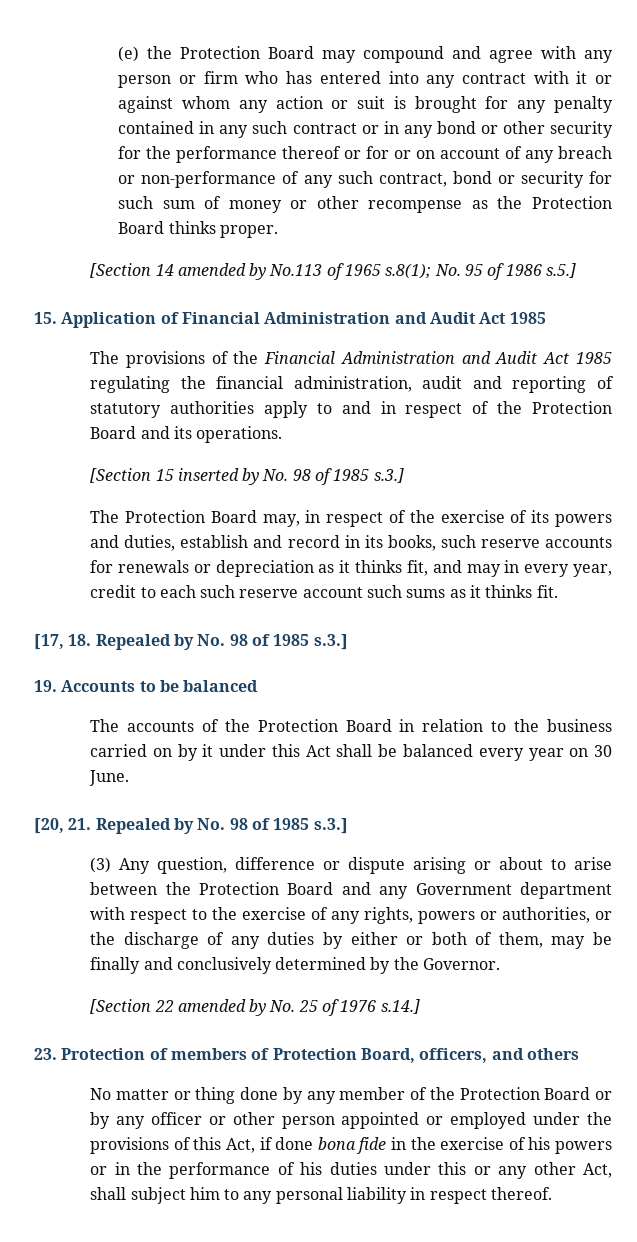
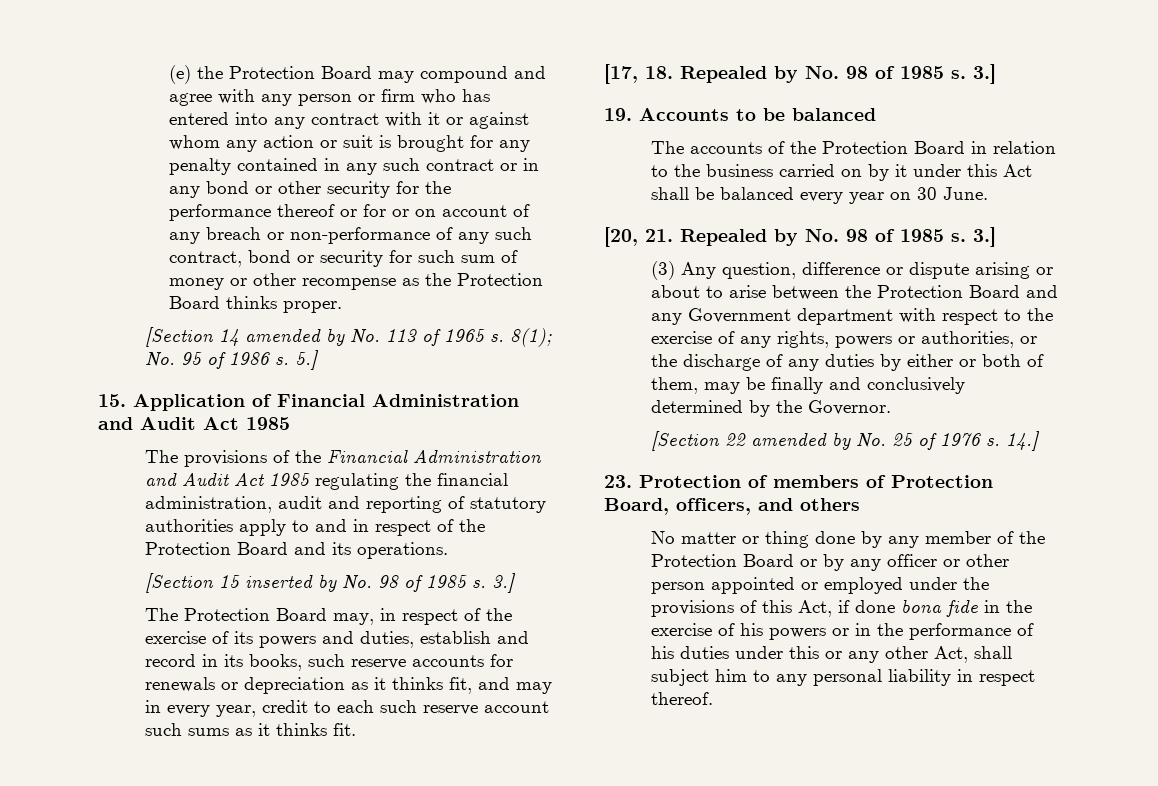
- [Section 14 amended by No.113 of 1965 s.8(1); No. 95 of 1986 s.5.]
+ [Section 14 amended by No. 113 of 1965 s. 8(1); No. 95 of 1986 s. 5.]
- [Section 15 inserted by No. 98 of 1985 s.3.]
+ [Section 15 inserted by No. 98 of 1985 s. 3.]
- [17, 18. Repealed by No. 98 of 1985 s.3.]
+ [17, 18. Repealed by No. 98 of 1985 s. 3.]
- [20, 21. Repealed by No. 98 of 1985 s.3.]
+ [20, 21. Repealed by No. 98 of 1985 s. 3.]
- [Section 22 amended by No. 25 of 1976 s.14.]
+ [Section 22 amended by No. 25 of 1976 s. 14.]

